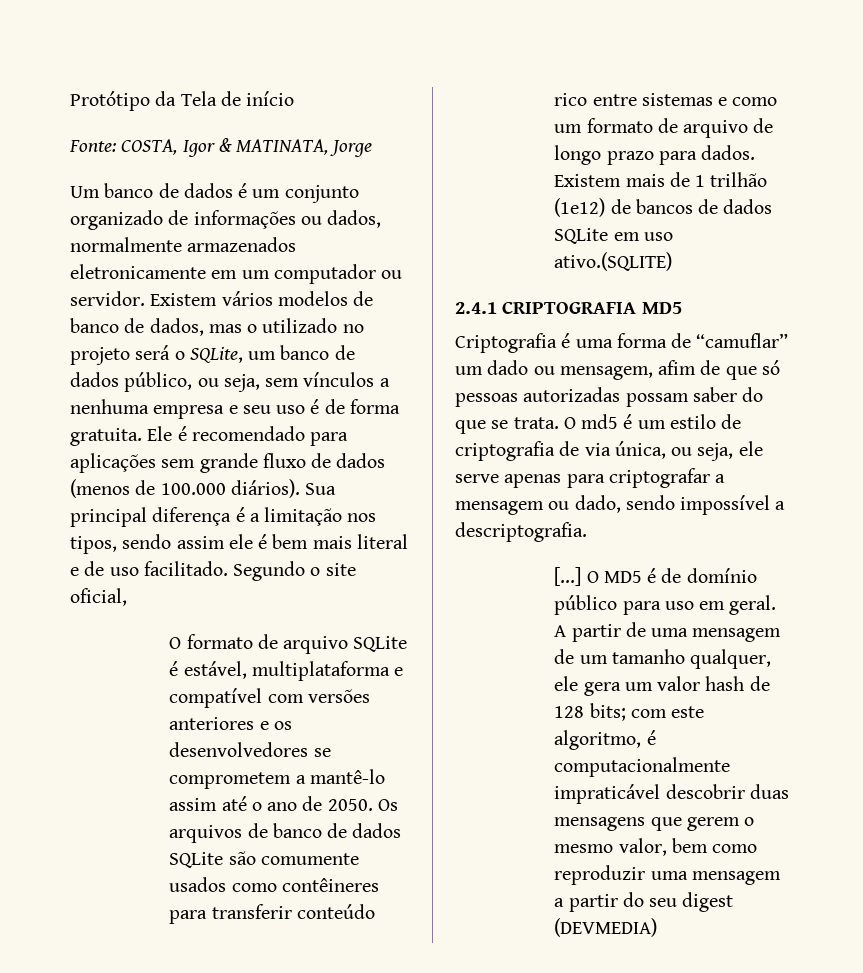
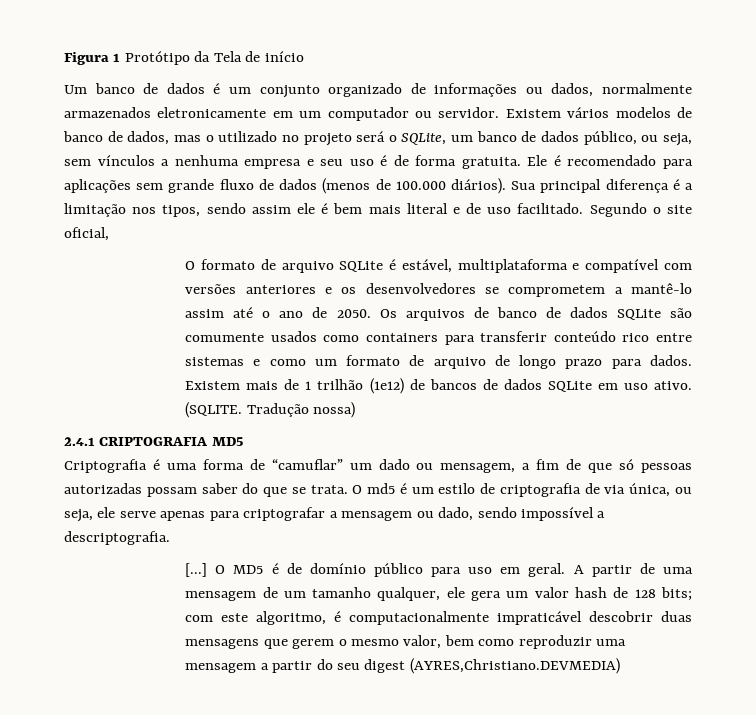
- Protótipo da Tela de início
+ Figura 1 Protótipo da Tela de início
- Fonte: COSTA, Igor & MATINATA, Jorge
- Os arquivos de banco de dados SQLite são comumente usados como contêineres para transferir conteúdo rico entre sistemas e como um formato de arquivo de longo prazo para dados.
+ Os arquivos de banco de dados SQLite são comumente usados como containers para transferir conteúdo rico entre sistemas e como um formato de arquivo de longo prazo para dados.
- Existem mais de 1 trilhão (1e12) de bancos de dados SQLite em uso ativo.(SQLITE)
+ Existem mais de 1 trilhão (1e12) de bancos de dados SQLite em uso ativo. (SQLITE. Tradução nossa)
- Criptografia é uma forma de “camuflar” um dado ou mensagem, afim de que só pessoas autorizadas possam saber do que se trata.
+ Criptografia é uma forma de “camuflar” um dado ou mensagem, a fim de que só pessoas autorizadas possam saber do que se trata.
- A partir de uma mensagem de um tamanho qualquer, ele gera um valor hash de 128 bits; com este algoritmo, é computacionalmente impraticável descobrir duas mensagens que gerem o mesmo valor, bem como reproduzir uma mensagem a partir do seu digest (DEVMEDIA)
+ A partir de uma mensagem de um tamanho qualquer, ele gera um valor hash de 128 bits; com este algoritmo, é computacionalmente impraticável descobrir duas mensagens que gerem o mesmo valor, bem como reproduzir uma mensagem a partir do seu digest (AYRES,Christiano.DEVMEDIA)

